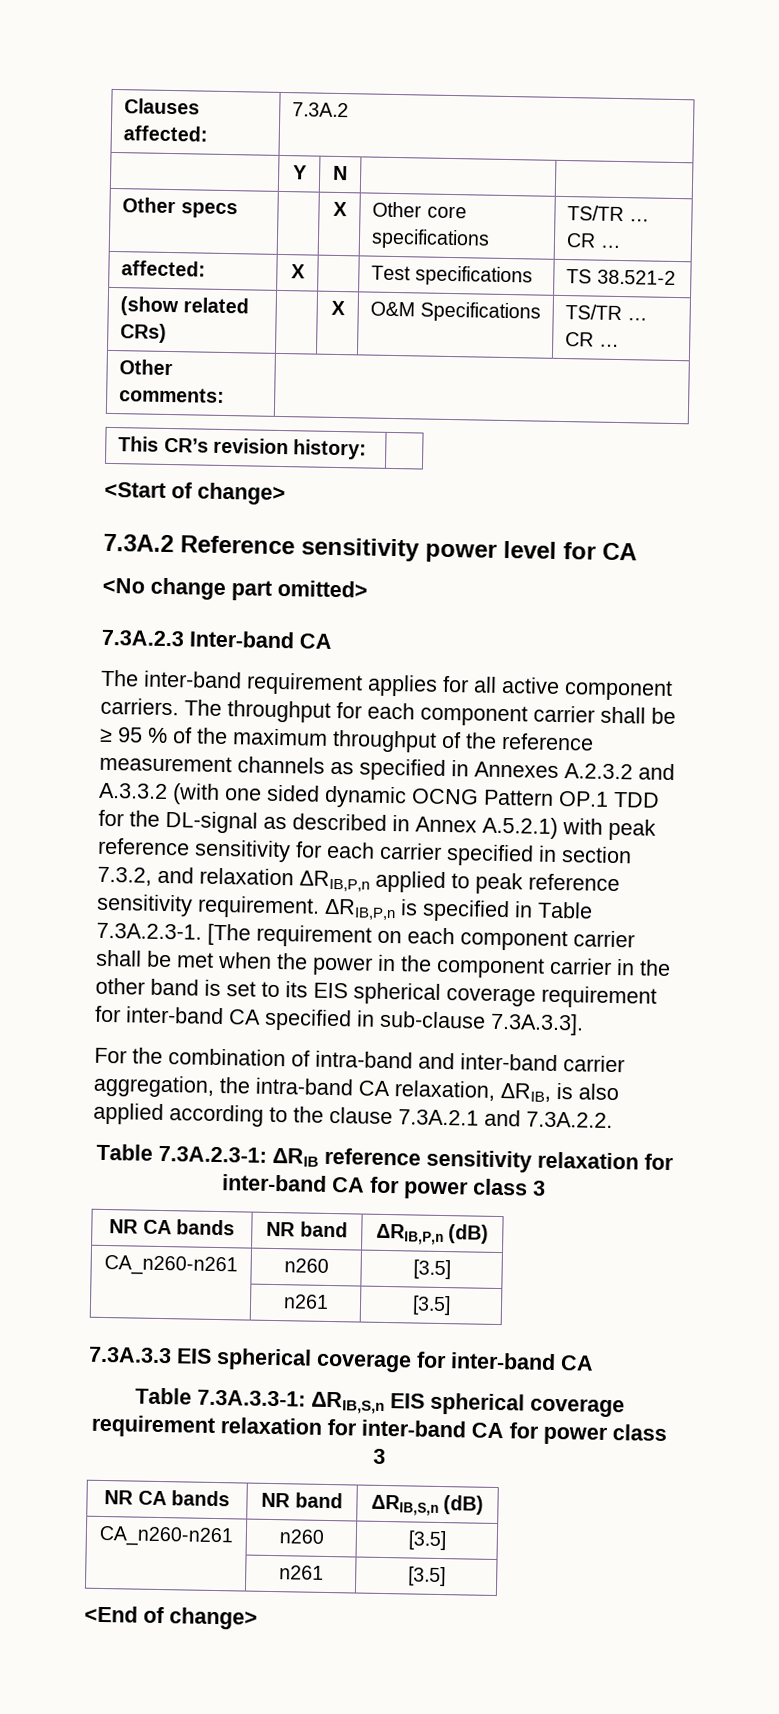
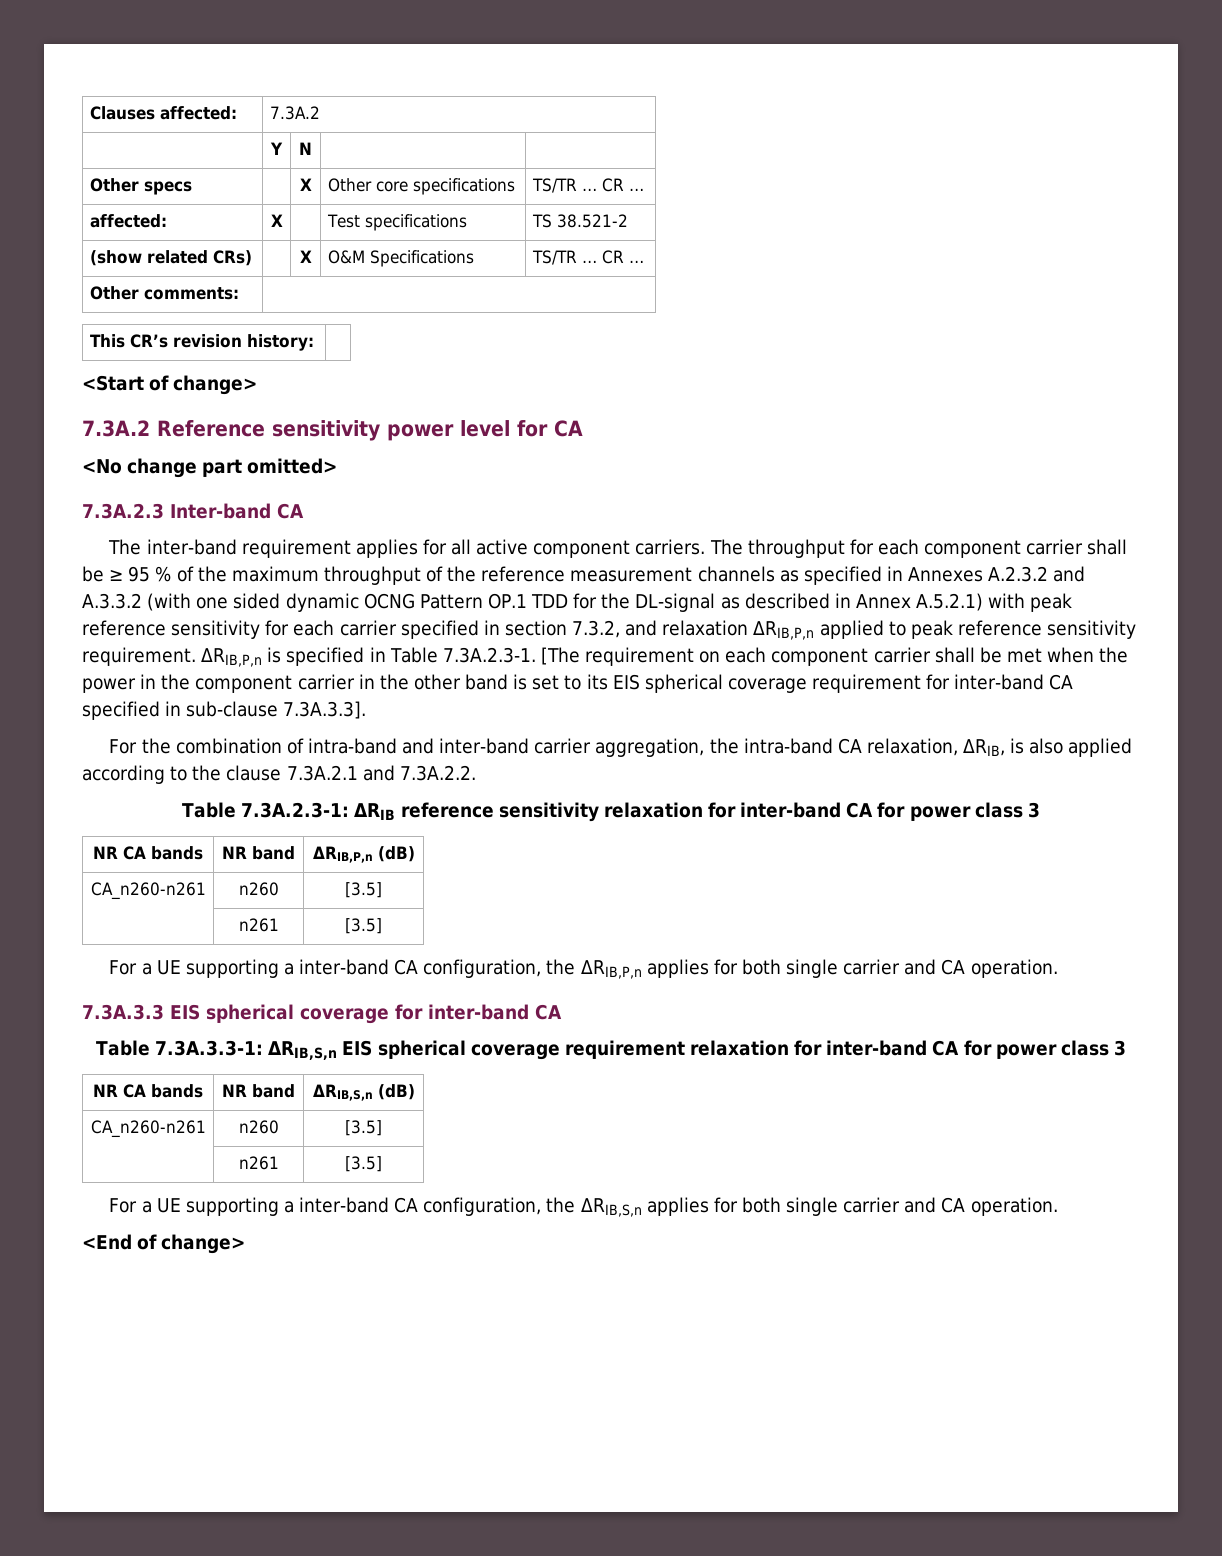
+ For a UE supporting a inter-band CA configuration, the ΔRIB,P,n applies for both single carrier and CA operation.
+ For a UE supporting a inter-band CA configuration, the ΔRIB,S,n applies for both single carrier and CA operation.

